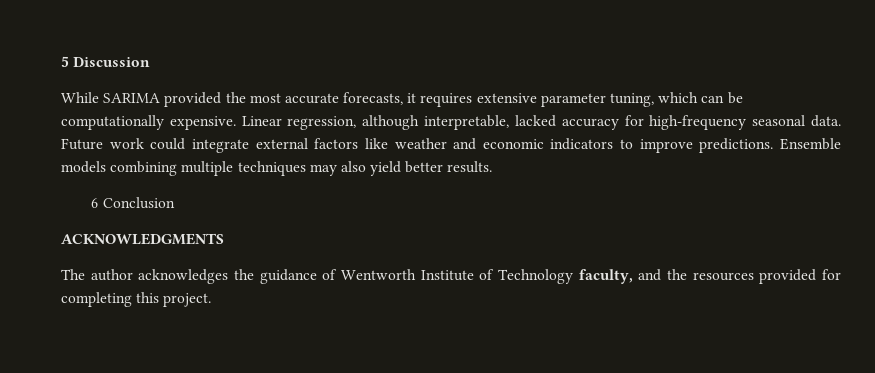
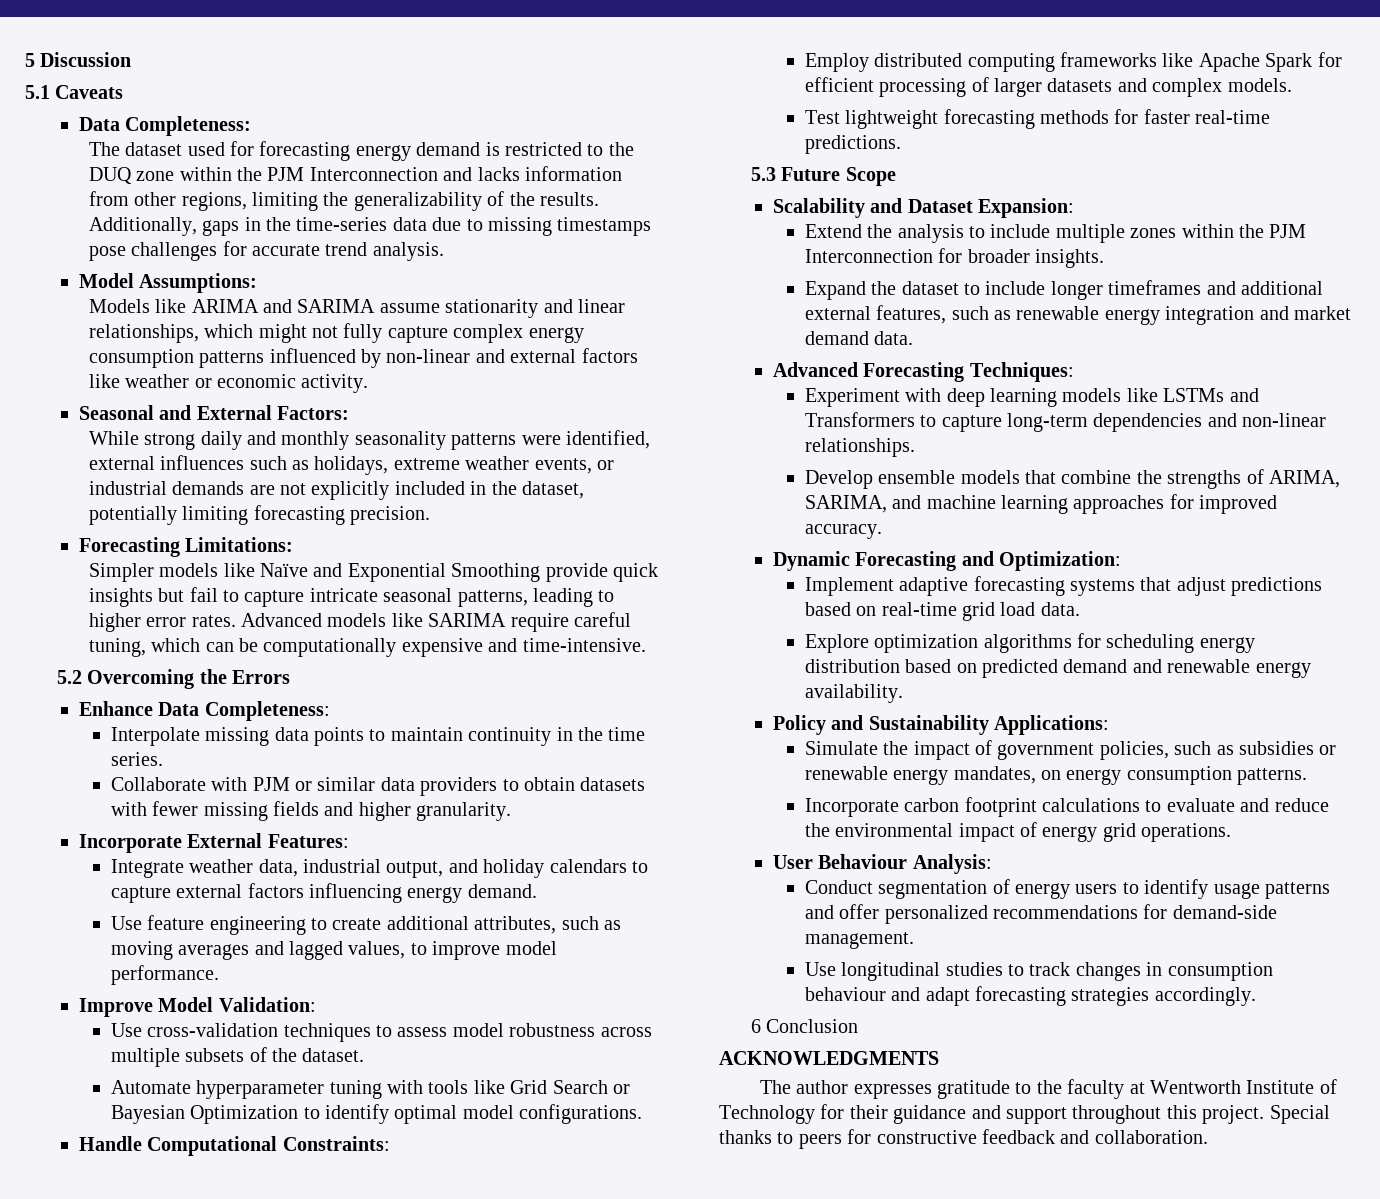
- While SARIMA provided the most accurate forecasts, it requires extensive parameter tuning, which can be computationally expensive. Linear regression, although interpretable, lacked accuracy for high-frequency seasonal data. Future work could integrate external factors like weather and economic indicators to improve predictions. Ensemble models combining multiple techniques may also yield better results.
+ 5.1 Caveats
+ Data Completeness:
+ The dataset used for forecasting energy demand is restricted to the DUQ zone within the PJM Interconnection and lacks information from other regions, limiting the generalizability of the results. Additionally, gaps in the time-series data due to missing timestamps pose challenges for accurate trend analysis.
+ Model Assumptions:
+ Models like ARIMA and SARIMA assume stationarity and linear relationships, which might not fully capture complex energy consumption patterns influenced by non-linear and external factors like weather or economic activity.
+ Seasonal and External Factors:
+ While strong daily and monthly seasonality patterns were identified, external influences such as holidays, extreme weather events, or industrial demands are not explicitly included in the dataset, potentially limiting forecasting precision.
+ Forecasting Limitations:
+ Simpler models like Naïve and Exponential Smoothing provide quick insights but fail to capture intricate seasonal patterns, leading to higher error rates. Advanced models like SARIMA require careful tuning, which can be computationally expensive and time-intensive.
+ 5.2 Overcoming the Errors
+ Enhance Data Completeness:
+ Interpolate missing data points to maintain continuity in the time series.
+ Collaborate with PJM or similar data providers to obtain datasets with fewer missing fields and higher granularity.
+ Incorporate External Features:
+ Integrate weather data, industrial output, and holiday calendars to capture external factors influencing energy demand.
+ Use feature engineering to create additional attributes, such as moving averages and lagged values, to improve model performance.
+ Improve Model Validation:
+ Use cross-validation techniques to assess model robustness across multiple subsets of the dataset.
+ Automate hyperparameter tuning with tools like Grid Search or Bayesian Optimization to identify optimal model configurations.
+ Handle Computational Constraints:
+ Employ distributed computing frameworks like Apache Spark for efficient processing of larger datasets and complex models.
+ Test lightweight forecasting methods for faster real-time predictions.
+ 5.3 Future Scope
+ Scalability and Dataset Expansion:
+ Extend the analysis to include multiple zones within the PJM Interconnection for broader insights.
+ Expand the dataset to include longer timeframes and additional external features, such as renewable energy integration and market demand data.
+ Advanced Forecasting Techniques:
+ Experiment with deep learning models like LSTMs and Transformers to capture long-term dependencies and non-linear relationships.
+ Develop ensemble models that combine the strengths of ARIMA, SARIMA, and machine learning approaches for improved accuracy.
+ Dynamic Forecasting and Optimization:
+ Implement adaptive forecasting systems that adjust predictions based on real-time grid load data.
+ Explore optimization algorithms for scheduling energy distribution based on predicted demand and renewable energy availability.
+ Policy and Sustainability Applications:
+ Simulate the impact of government policies, such as subsidies or renewable energy mandates, on energy consumption patterns.
+ Incorporate carbon footprint calculations to evaluate and reduce the environmental impact of energy grid operations.
+ User Behaviour Analysis:
+ Conduct segmentation of energy users to identify usage patterns and offer personalized recommendations for demand-side management.
+ Use longitudinal studies to track changes in consumption behaviour and adapt forecasting strategies accordingly.
- The author acknowledges the guidance of Wentworth Institute of Technology faculty, and the resources provided for completing this project.
+ The author expresses gratitude to the faculty at Wentworth Institute of Technology for their guidance and support throughout this project. Special thanks to peers for constructive feedback and collaboration.

